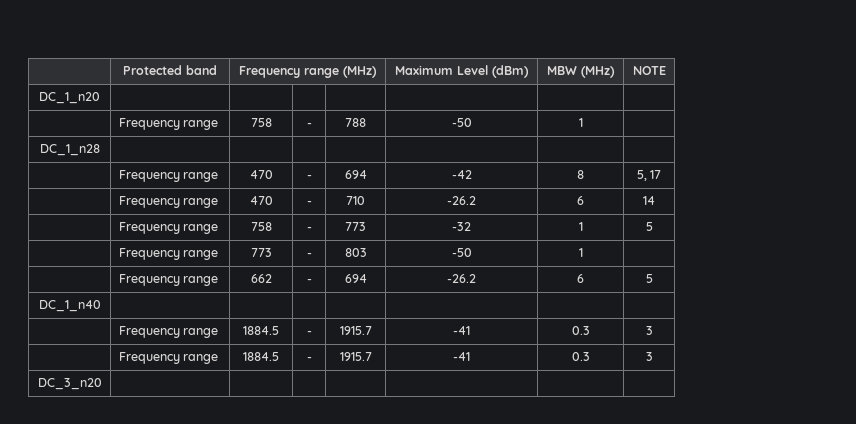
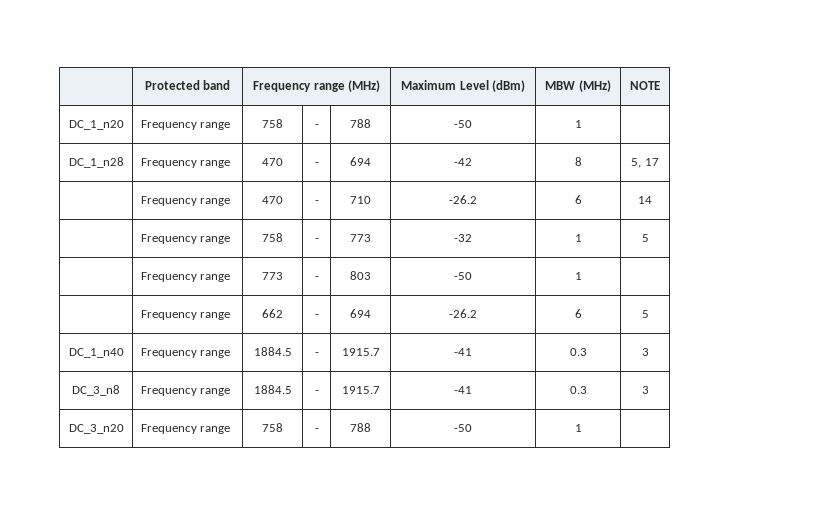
- DC_1_n20 | | | | | | |
- | Frequency range | 758 | - | 788 | -50 | 1 |
+ DC_1_n20 | Frequency range | 758 | - | 788 | -50 | 1 |
- DC_1_n28 | | | | | | |
- | Frequency range | 470 | - | 694 | -42 | 8 | 5, 17
+ DC_1_n28 | Frequency range | 470 | - | 694 | -42 | 8 | 5, 17
- DC_1_n40 | | | | | | |
- | Frequency range | 1884.5 | - | 1915.7 | -41 | 0.3 | 3
- | Frequency range | 1884.5 | - | 1915.7 | -41 | 0.3 | 3
+ DC_1_n40 | Frequency range | 1884.5 | - | 1915.7 | -41 | 0.3 | 3
+ DC_3_n8 | Frequency range | 1884.5 | - | 1915.7 | -41 | 0.3 | 3
- DC_3_n20 | | | | | | |
+ DC_3_n20 | Frequency range | 758 | - | 788 | -50 | 1 |

